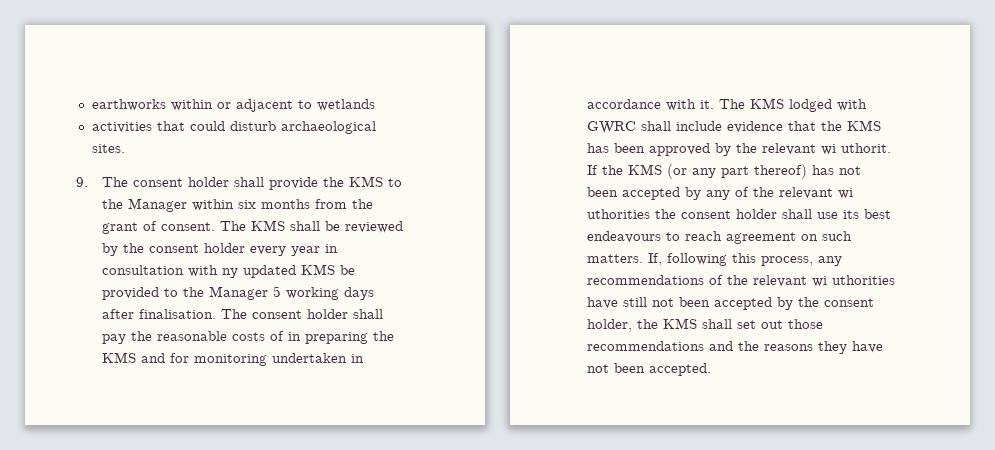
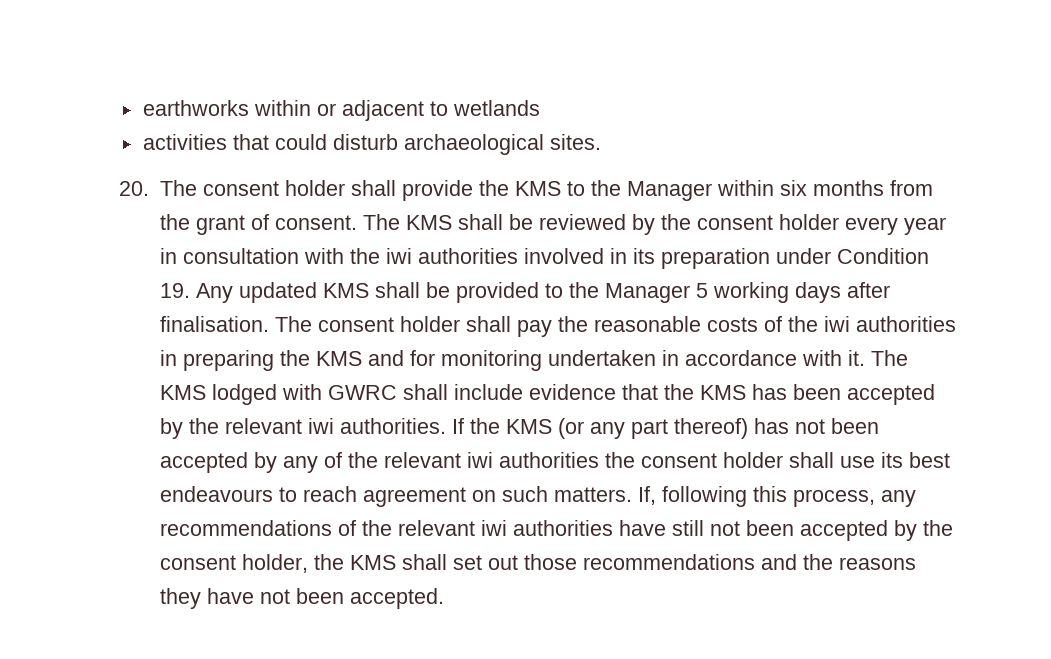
- 9. The consent holder shall provide the KMS to the Manager within six months from the grant of consent.
+ 20. The consent holder shall provide the KMS to the Manager within six months from the grant of consent.
- The KMS shall be reviewed by the consent holder every year in consultation with ny updated KMS be provided to the Manager 5 working days after finalisation.
+ The KMS shall be reviewed by the consent holder every year in consultation with the iwi authorities involved in its preparation under Condition 19. Any updated KMS shall be provided to the Manager 5 working days after finalisation.
- The consent holder shall pay the reasonable costs of in preparing the KMS and for monitoring undertaken in accordance with it.
+ The consent holder shall pay the reasonable costs of the iwi authorities in preparing the KMS and for monitoring undertaken in accordance with it.
- The KMS lodged with GWRC shall include evidence that the KMS has been approved by the relevant wi uthorit.
+ The KMS lodged with GWRC shall include evidence that the KMS has been accepted by the relevant iwi authorities.
- If the KMS (or any part thereof) has not been accepted by any of the relevant wi uthorities the consent holder shall use its best endeavours to reach agreement on such matters.
+ If the KMS (or any part thereof) has not been accepted by any of the relevant iwi authorities the consent holder shall use its best endeavours to reach agreement on such matters.
- If, following this process, any recommendations of the relevant wi uthorities have still not been accepted by the consent holder, the KMS shall set out those recommendations and the reasons they have not been accepted.
+ If, following this process, any recommendations of the relevant iwi authorities have still not been accepted by the consent holder, the KMS shall set out those recommendations and the reasons they have not been accepted.

